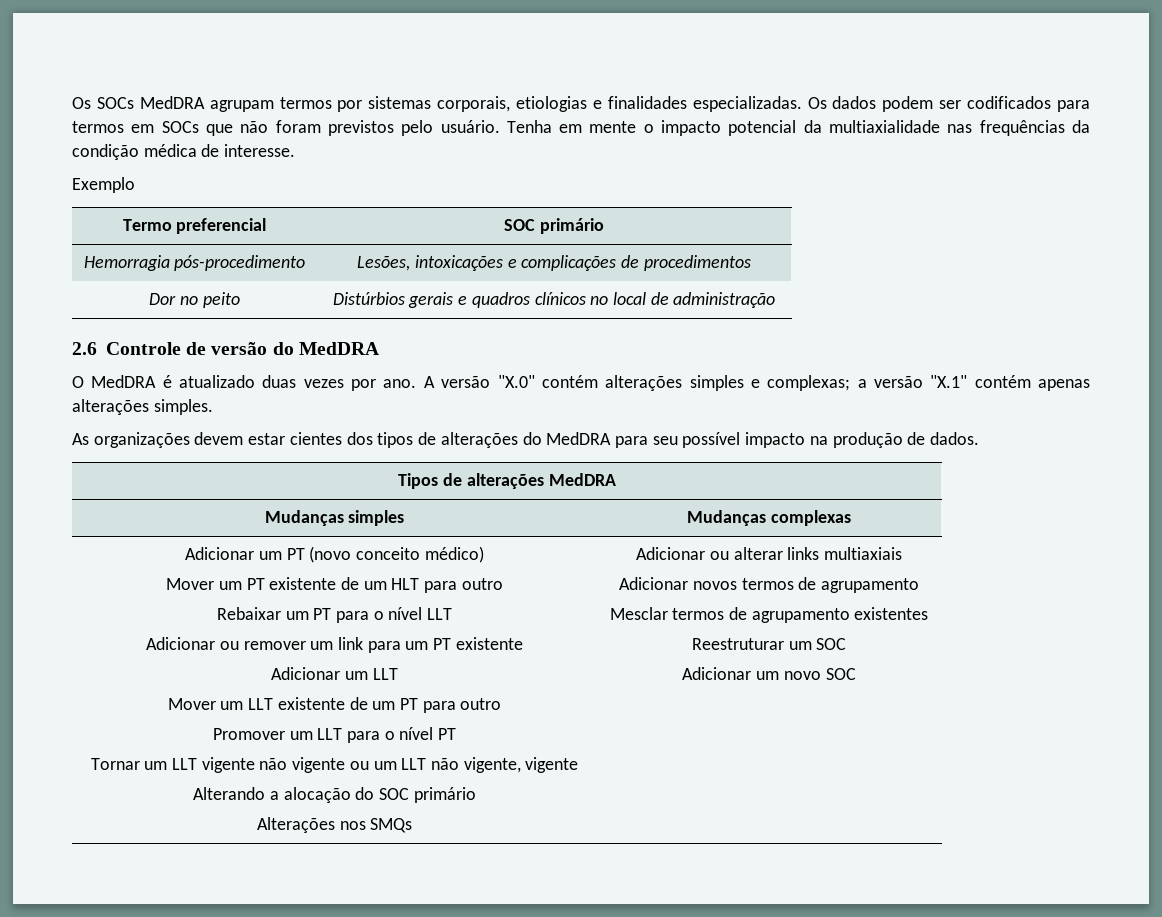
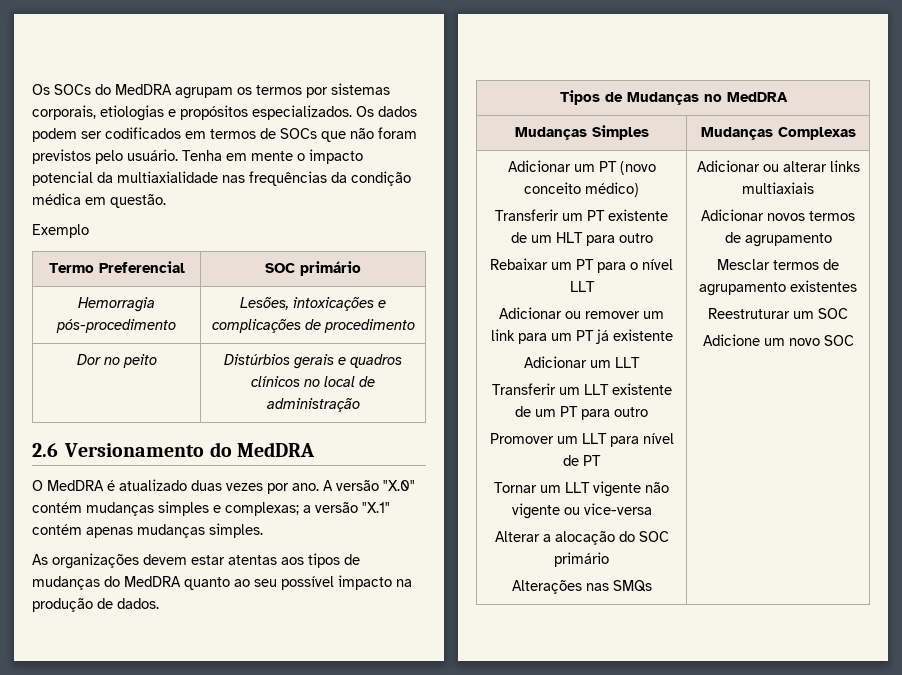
- Os SOCs MedDRA agrupam termos por sistemas corporais, etiologias e finalidades especializadas.
+ Os SOCs do MedDRA agrupam os termos por sistemas corporais, etiologias e propósitos especializados.
- Os dados podem ser codificados para termos em SOCs que não foram previstos pelo usuário.
+ Os dados podem ser codificados em termos de SOCs que não foram previstos pelo usuário.
- Tenha em mente o impacto potencial da multiaxialidade nas frequências da condição médica de interesse.
+ Tenha em mente o impacto potencial da multiaxialidade nas frequências da condição médica em questão.
- Termo preferencial | SOC primário
+ Termo Preferencial | SOC primário
- Hemorragia pós-procedimento | Lesões, intoxicações e complicações de procedimentos
+ Hemorragia pós-procedimento | Lesões, intoxicações e complicações de procedimento
- 2.6 Controle de versão do MedDRA
+ 2.6 Versionamento do MedDRA
- A versão "X.0" contém alterações simples e complexas; a versão "X.1" contém apenas alterações simples.
+ A versão "X.0" contém mudanças simples e complexas; a versão "X.1" contém apenas mudanças simples.
- As organizações devem estar cientes dos tipos de alterações do MedDRA para seu possível impacto na produção de dados.
+ As organizações devem estar atentas aos tipos de mudanças do MedDRA quanto ao seu possível impacto na produção de dados.
- Tipos de alterações MedDRA
+ Tipos de Mudanças no MedDRA
- Mudanças simples | Mudanças complexas
+ Mudanças Simples | Mudanças Complexas
- Mover um PT existente de um HLT para outro
+ Transferir um PT existente de um HLT para outro
- Adicionar ou remover um link para um PT existente
+ Adicionar ou remover um link para um PT já existente
- Mover um LLT existente de um PT para outro
+ Transferir um LLT existente de um PT para outro
- Promover um LLT para o nível PT
+ Promover um LLT para nível de PT
- Tornar um LLT vigente não vigente ou um LLT não vigente, vigente
- Alterando a alocação do SOC primário
+ Tornar um LLT vigente não vigente ou vice-versa
+ Alterar a alocação do SOC primário
- Alterações nos SMQs
+ Alterações nas SMQs
- Adicionar um novo SOC
+ Adicione um novo SOC

